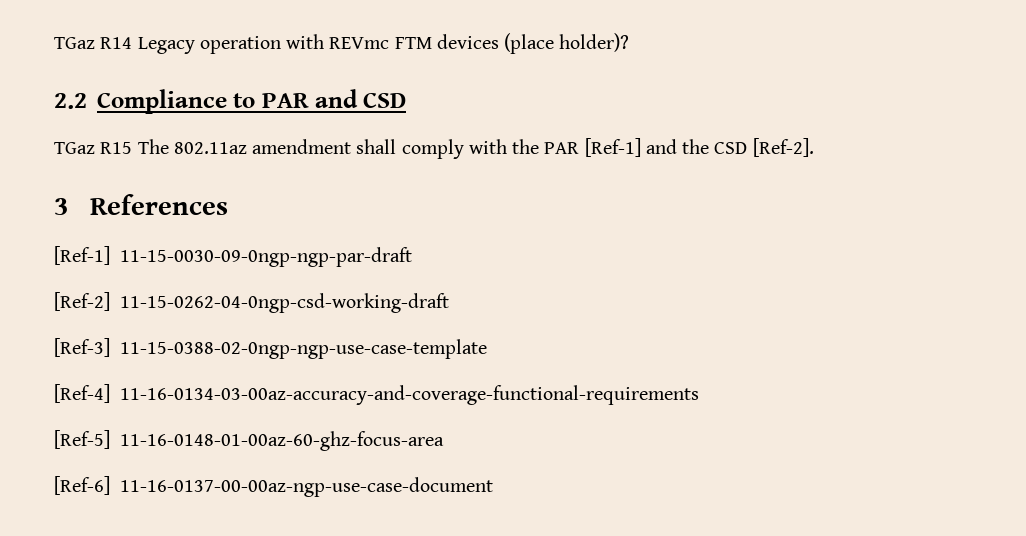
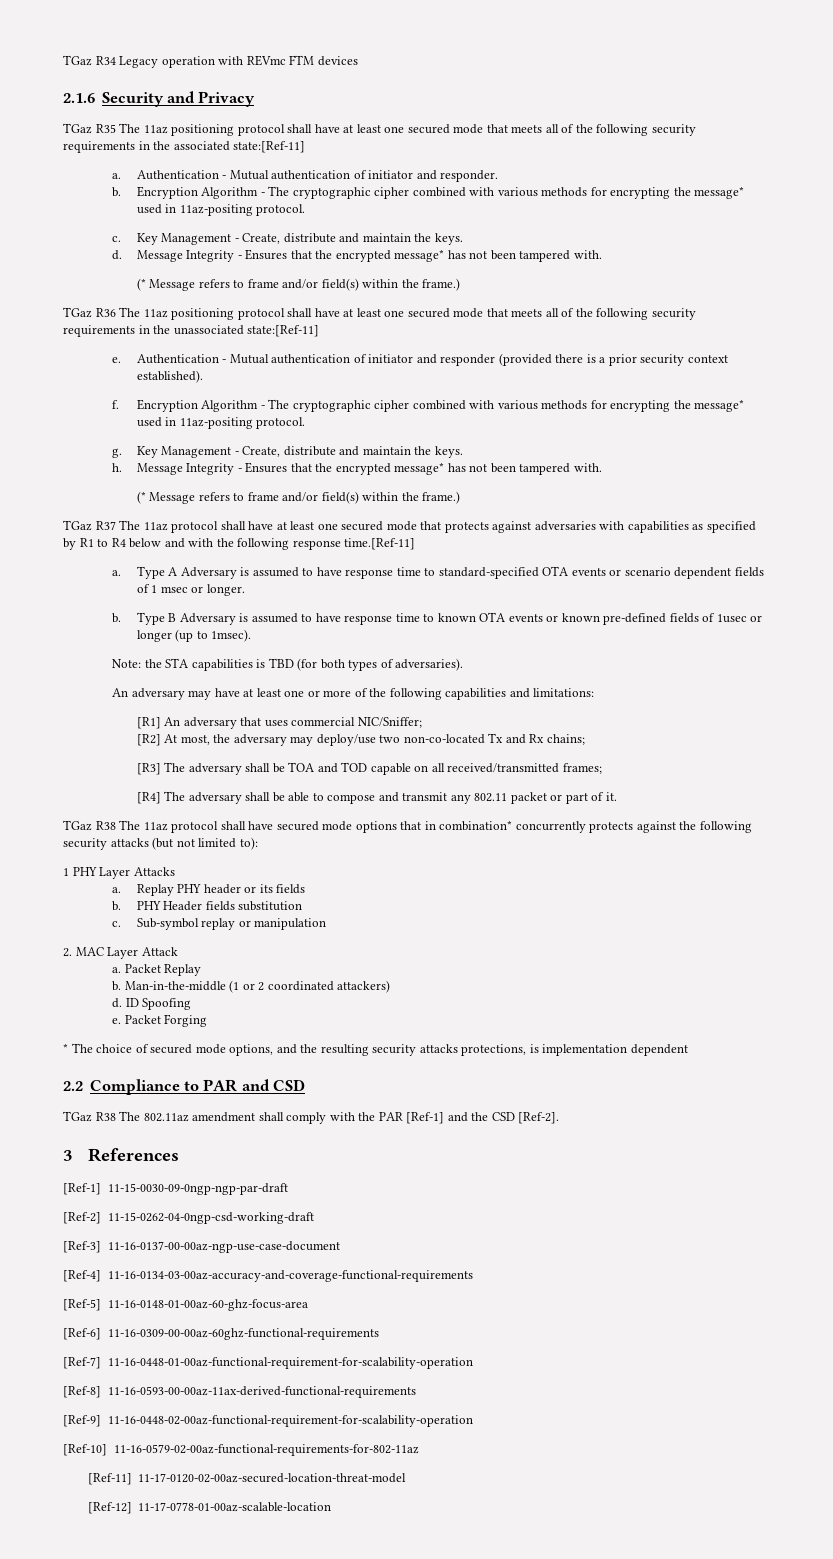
- TGaz R14 Legacy operation with REVmc FTM devices (place holder)?
+ TGaz R34 Legacy operation with REVmc FTM devices
+ 2.1.6 Security and Privacy
+ TGaz R35 The 11az positioning protocol shall have at least one secured mode that meets all of the following security requirements in the associated state:[Ref-11]
+ a. Authentication - Mutual authentication of initiator and responder.
+ b. Encryption Algorithm - The cryptographic cipher combined with various methods for encrypting the message* used in 11az-positing protocol.
+ c. Key Management - Create, distribute and maintain the keys.
+ d. Message Integrity - Ensures that the encrypted message* has not been tampered with.
+ (* Message refers to frame and/or field(s) within the frame.)
+ TGaz R36 The 11az positioning protocol shall have at least one secured mode that meets all of the following security requirements in the unassociated state:[Ref-11]
+ e. Authentication - Mutual authentication of initiator and responder (provided there is a prior security context established).
+ f. Encryption Algorithm - The cryptographic cipher combined with various methods for encrypting the message* used in 11az-positing protocol.
+ g. Key Management - Create, distribute and maintain the keys.
+ h. Message Integrity - Ensures that the encrypted message* has not been tampered with.
+ (* Message refers to frame and/or field(s) within the frame.)
+ TGaz R37 The 11az protocol shall have at least one secured mode that protects against adversaries with capabilities as specified by R1 to R4 below and with the following response time.[Ref-11]
+ a. Type A Adversary is assumed to have response time to standard-specified OTA events or scenario dependent fields of 1 msec or longer.
+ b. Type B Adversary is assumed to have response time to known OTA events or known pre-defined fields of 1usec or longer (up to 1msec).
+ Note: the STA capabilities is TBD (for both types of adversaries).
+ An adversary may have at least one or more of the following capabilities and limitations:
+ [R1] An adversary that uses commercial NIC/Sniffer;
+ [R2] At most, the adversary may deploy/use two non-co-located Tx and Rx chains;
+ [R3] The adversary shall be TOA and TOD capable on all received/transmitted frames;
+ [R4] The adversary shall be able to compose and transmit any 802.11 packet or part of it.
+ TGaz R38 The 11az protocol shall have secured mode options that in combination* concurrently protects against the following security attacks (but not limited to):
+ 1 PHY Layer Attacks
+ a. Replay PHY header or its fields
+ b. PHY Header fields substitution
+ c. Sub-symbol replay or manipulation
+ 2. MAC Layer Attack
+ a. Packet Replay
+ b. Man-in-the-middle (1 or 2 coordinated attackers)
+ d. ID Spoofing
+ e. Packet Forging
+ * The choice of secured mode options, and the resulting security attacks protections, is implementation dependent
- TGaz R15 The 802.11az amendment shall comply with the PAR [Ref-1] and the CSD [Ref-2].
+ TGaz R38 The 802.11az amendment shall comply with the PAR [Ref-1] and the CSD [Ref-2].
- [Ref-3] 11-15-0388-02-0ngp-ngp-use-case-template
+ [Ref-3] 11-16-0137-00-00az-ngp-use-case-document
- [Ref-6] 11-16-0137-00-00az-ngp-use-case-document
+ [Ref-6] 11-16-0309-00-00az-60ghz-functional-requirements
+ [Ref-7] 11-16-0448-01-00az-functional-requirement-for-scalability-operation
+ [Ref-8] 11-16-0593-00-00az-11ax-derived-functional-requirements
+ [Ref-9] 11-16-0448-02-00az-functional-requirement-for-scalability-operation
+ [Ref-10] 11-16-0579-02-00az-functional-requirements-for-802-11az
+ [Ref-11] 11-17-0120-02-00az-secured-location-threat-model
+ [Ref-12] 11-17-0778-01-00az-scalable-location

